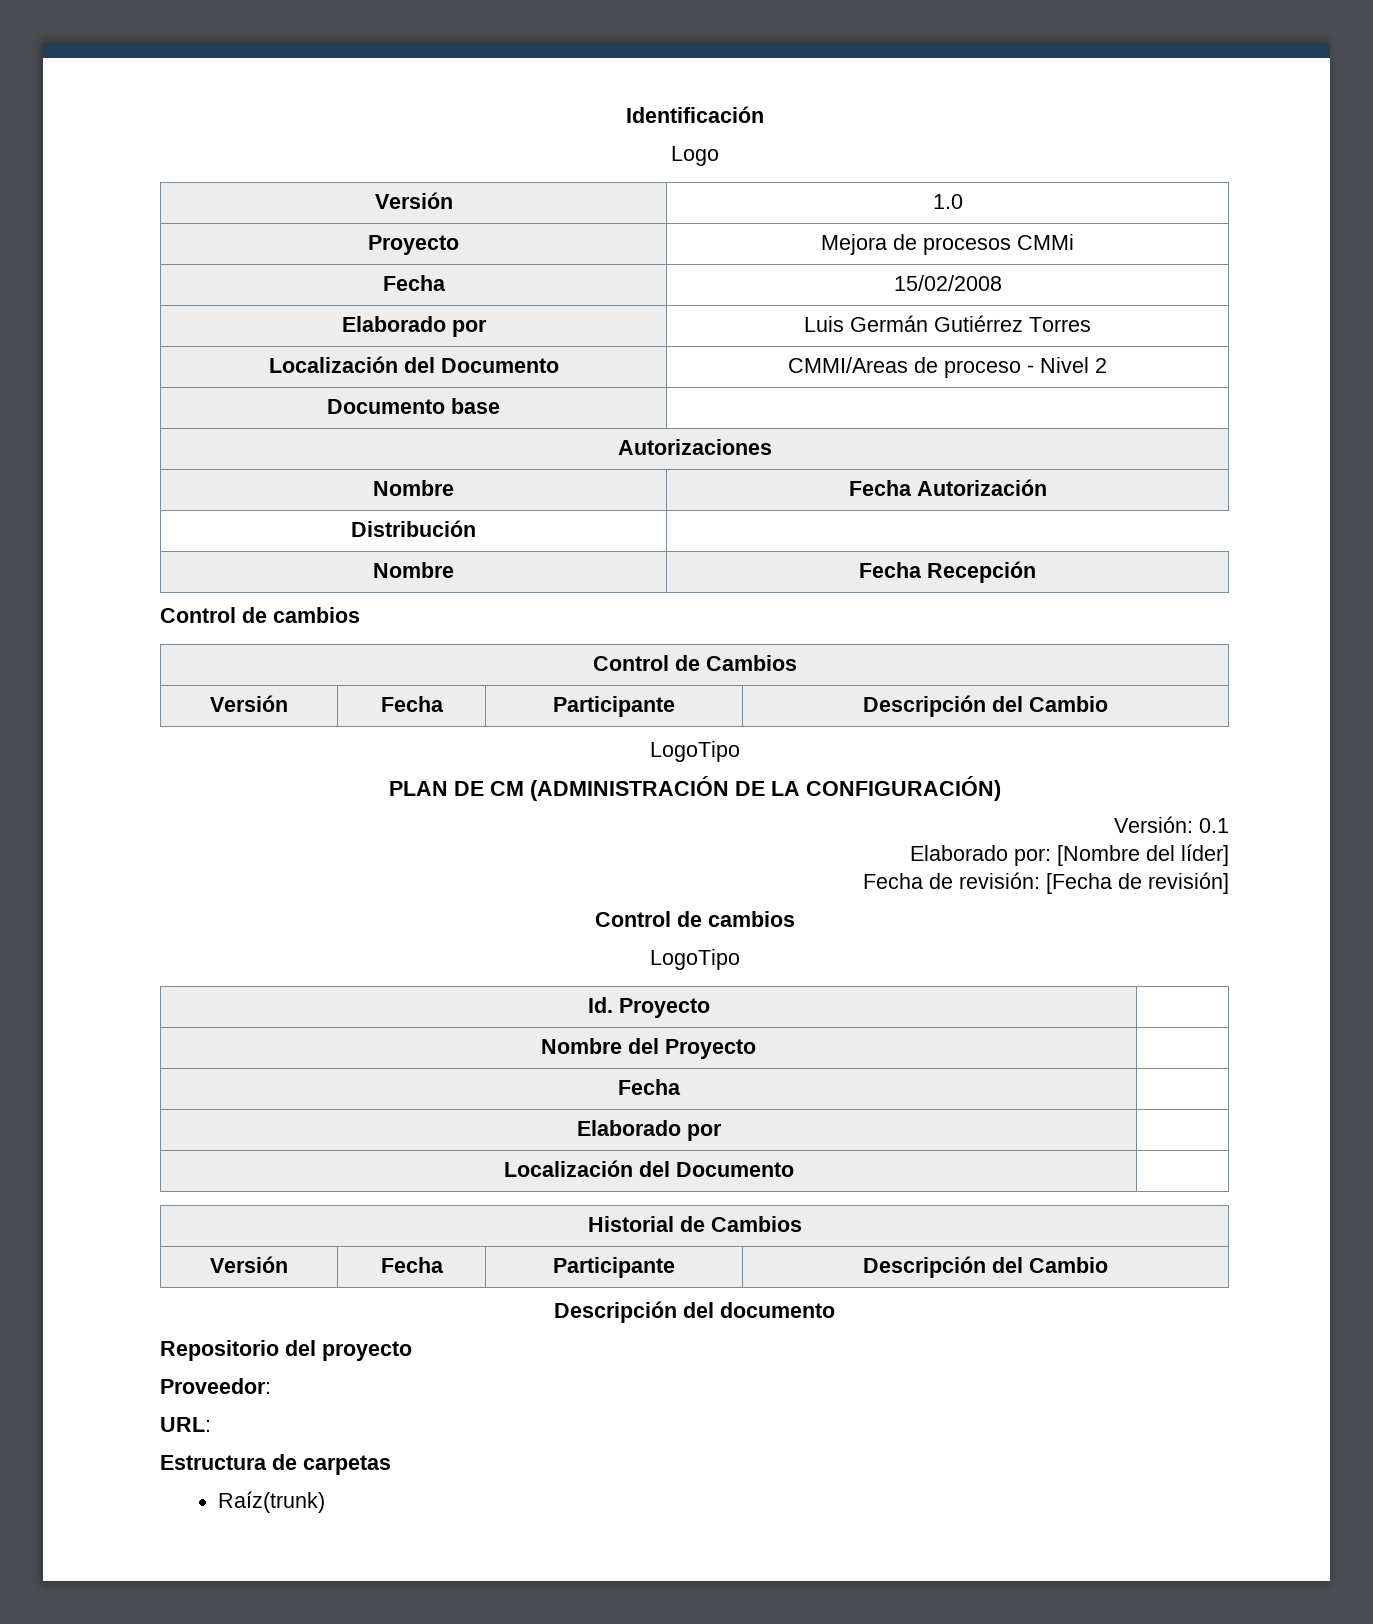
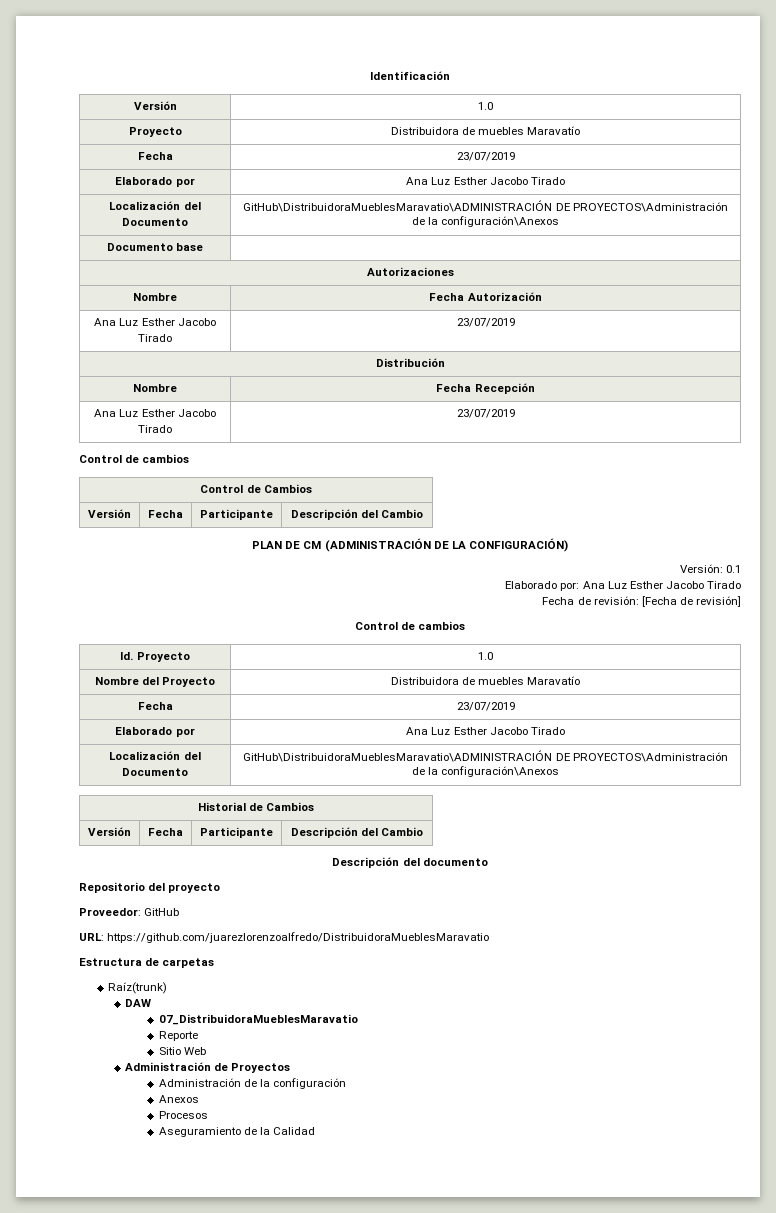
- Logo
  Versión | 1.0
- Proyecto | Mejora de procesos CMMi
- Fecha | 15/02/2008
- Elaborado por | Luis Germán Gutiérrez Torres
- Localización del Documento | CMMI/Areas de proceso - Nivel 2
+ Proyecto | Distribuidora de muebles Maravatío
+ Fecha | 23/07/2019
+ Elaborado por | Ana Luz Esther Jacobo Tirado
+ Localización del Documento | GitHub\DistribuidoraMueblesMaravatio\ADMINISTRACIÓN DE PROYECTOS\Administración de la configuración\Anexos
  Nombre | Fecha Autorización
+ Ana Luz Esther Jacobo Tirado | 23/07/2019
  Distribución
  Nombre | Fecha Recepción
+ Ana Luz Esther Jacobo Tirado | 23/07/2019
  Control de Cambios
  Versión | Fecha | Participante | Descripción del Cambio
- LogoTipo
- Elaborado por: [Nombre del líder]
+ Elaborado por: Ana Luz Esther Jacobo Tirado
  Fecha de revisión: [Fecha de revisión]
  Control de cambios
- LogoTipo
- Id. Proyecto |
+ Id. Proyecto | 1.0
- Nombre del Proyecto |
- Fecha |
- Elaborado por |
- Localización del Documento |
+ Nombre del Proyecto | Distribuidora de muebles Maravatío
+ Fecha | 23/07/2019
+ Elaborado por | Ana Luz Esther Jacobo Tirado
+ Localización del Documento | GitHub\DistribuidoraMueblesMaravatio\ADMINISTRACIÓN DE PROYECTOS\Administración de la configuración\Anexos
- Proveedor:
+ Proveedor: GitHub
- URL:
+ URL: https://github.com/juarezlorenzoalfredo/DistribuidoraMueblesMaravatio
+ DAW
+ 07_DistribuidoraMueblesMaravatio
+ Reporte
+ Sitio Web
+ Administración de Proyectos
+ Administración de la configuración
+ Anexos
+ Procesos
+ Aseguramiento de la Calidad

